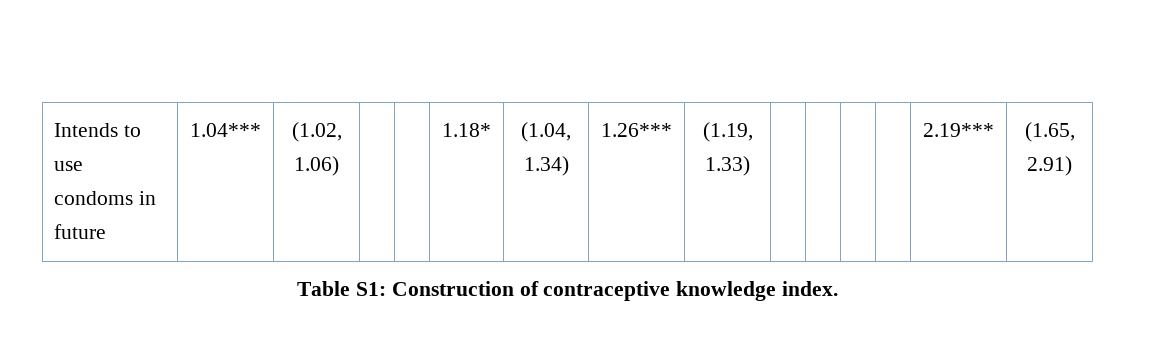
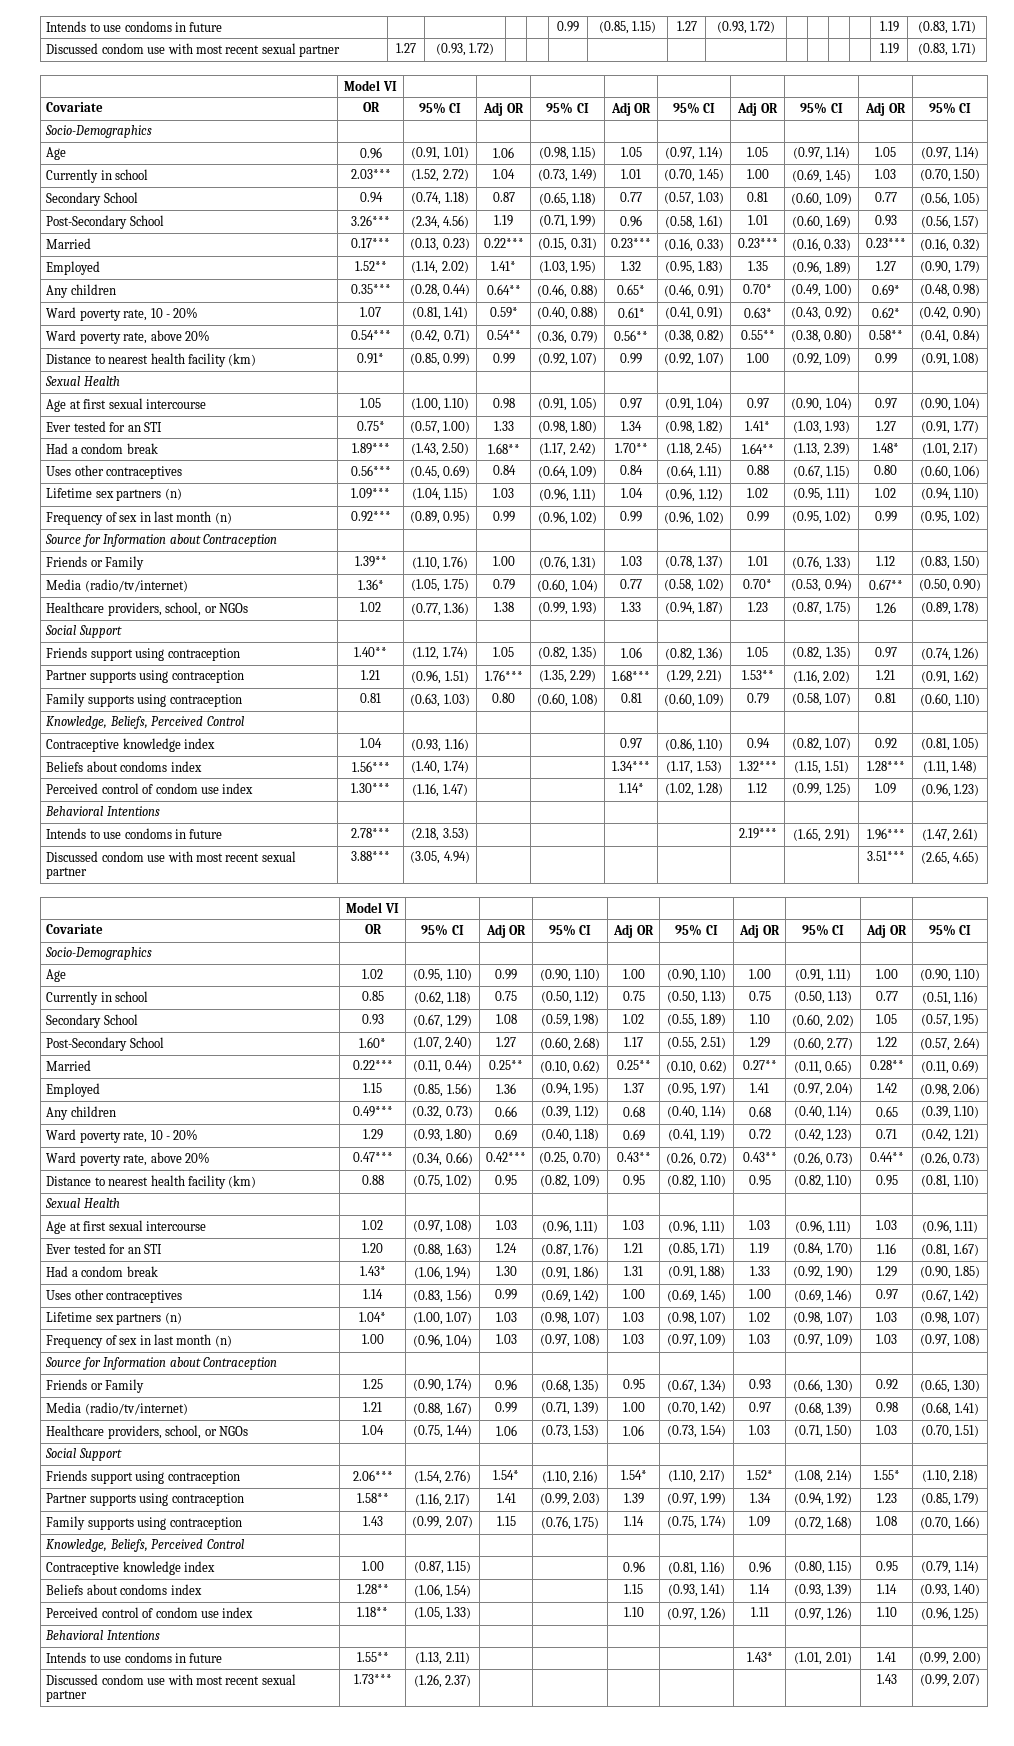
- Intends to use condoms in future | 1.04*** | (1.02, 1.06) | | | 1.18* | (1.04, 1.34) | 1.26*** | (1.19, 1.33) | | | | | 2.19*** | (1.65, 2.91)
- Table S1: Construction of contraceptive knowledge index.
+ Intends to use condoms in future | | | | | 0.99 | (0.85, 1.15) | 1.27 | (0.93, 1.72) | | | | | 1.19 | (0.83, 1.71)
+ Discussed condom use with most recent sexual partner | 1.27 | (0.93, 1.72) | | | | | | | | | | | 1.19 | (0.83, 1.71)
+ | Model VI | | | | | | | | |
+ Covariate | OR | 95% CI | Adj OR | 95% CI | Adj OR | 95% CI | Adj OR | 95% CI | Adj OR | 95% CI
+ Socio-Demographics | | | | | | | | | |
+ Age | 0.96 | (0.91, 1.01) | 1.06 | (0.98, 1.15) | 1.05 | (0.97, 1.14) | 1.05 | (0.97, 1.14) | 1.05 | (0.97, 1.14)
+ Currently in school | 2.03*** | (1.52, 2.72) | 1.04 | (0.73, 1.49) | 1.01 | (0.70, 1.45) | 1.00 | (0.69, 1.45) | 1.03 | (0.70, 1.50)
+ Secondary School | 0.94 | (0.74, 1.18) | 0.87 | (0.65, 1.18) | 0.77 | (0.57, 1.03) | 0.81 | (0.60, 1.09) | 0.77 | (0.56, 1.05)
+ Post-Secondary School | 3.26*** | (2.34, 4.56) | 1.19 | (0.71, 1.99) | 0.96 | (0.58, 1.61) | 1.01 | (0.60, 1.69) | 0.93 | (0.56, 1.57)
+ Married | 0.17*** | (0.13, 0.23) | 0.22*** | (0.15, 0.31) | 0.23*** | (0.16, 0.33) | 0.23*** | (0.16, 0.33) | 0.23*** | (0.16, 0.32)
+ Employed | 1.52** | (1.14, 2.02) | 1.41* | (1.03, 1.95) | 1.32 | (0.95, 1.83) | 1.35 | (0.96, 1.89) | 1.27 | (0.90, 1.79)
+ Any children | 0.35*** | (0.28, 0.44) | 0.64** | (0.46, 0.88) | 0.65* | (0.46, 0.91) | 0.70* | (0.49, 1.00) | 0.69* | (0.48, 0.98)
+ Ward poverty rate, 10 - 20% | 1.07 | (0.81, 1.41) | 0.59* | (0.40, 0.88) | 0.61* | (0.41, 0.91) | 0.63* | (0.43, 0.92) | 0.62* | (0.42, 0.90)
+ Ward poverty rate, above 20% | 0.54*** | (0.42, 0.71) | 0.54** | (0.36, 0.79) | 0.56** | (0.38, 0.82) | 0.55** | (0.38, 0.80) | 0.58** | (0.41, 0.84)
+ Distance to nearest health facility (km) | 0.91* | (0.85, 0.99) | 0.99 | (0.92, 1.07) | 0.99 | (0.92, 1.07) | 1.00 | (0.92, 1.09) | 0.99 | (0.91, 1.08)
+ Sexual Health | | | | | | | | | |
+ Age at first sexual intercourse | 1.05 | (1.00, 1.10) | 0.98 | (0.91, 1.05) | 0.97 | (0.91, 1.04) | 0.97 | (0.90, 1.04) | 0.97 | (0.90, 1.04)
+ Ever tested for an STI | 0.75* | (0.57, 1.00) | 1.33 | (0.98, 1.80) | 1.34 | (0.98, 1.82) | 1.41* | (1.03, 1.93) | 1.27 | (0.91, 1.77)
+ Had a condom break | 1.89*** | (1.43, 2.50) | 1.68** | (1.17, 2.42) | 1.70** | (1.18, 2.45) | 1.64** | (1.13, 2.39) | 1.48* | (1.01, 2.17)
+ Uses other contraceptives | 0.56*** | (0.45, 0.69) | 0.84 | (0.64, 1.09) | 0.84 | (0.64, 1.11) | 0.88 | (0.67, 1.15) | 0.80 | (0.60, 1.06)
+ Lifetime sex partners (n) | 1.09*** | (1.04, 1.15) | 1.03 | (0.96, 1.11) | 1.04 | (0.96, 1.12) | 1.02 | (0.95, 1.11) | 1.02 | (0.94, 1.10)
+ Frequency of sex in last month (n) | 0.92*** | (0.89, 0.95) | 0.99 | (0.96, 1.02) | 0.99 | (0.96, 1.02) | 0.99 | (0.95, 1.02) | 0.99 | (0.95, 1.02)
+ Source for Information about Contraception | | | | | | | | | |
+ Friends or Family | 1.39** | (1.10, 1.76) | 1.00 | (0.76, 1.31) | 1.03 | (0.78, 1.37) | 1.01 | (0.76, 1.33) | 1.12 | (0.83, 1.50)
+ Media (radio/tv/internet) | 1.36* | (1.05, 1.75) | 0.79 | (0.60, 1.04) | 0.77 | (0.58, 1.02) | 0.70* | (0.53, 0.94) | 0.67** | (0.50, 0.90)
+ Healthcare providers, school, or NGOs | 1.02 | (0.77, 1.36) | 1.38 | (0.99, 1.93) | 1.33 | (0.94, 1.87) | 1.23 | (0.87, 1.75) | 1.26 | (0.89, 1.78)
+ Social Support | | | | | | | | | |
+ Friends support using contraception | 1.40** | (1.12, 1.74) | 1.05 | (0.82, 1.35) | 1.06 | (0.82, 1.36) | 1.05 | (0.82, 1.35) | 0.97 | (0.74, 1.26)
+ Partner supports using contraception | 1.21 | (0.96, 1.51) | 1.76*** | (1.35, 2.29) | 1.68*** | (1.29, 2.21) | 1.53** | (1.16, 2.02) | 1.21 | (0.91, 1.62)
+ Family supports using contraception | 0.81 | (0.63, 1.03) | 0.80 | (0.60, 1.08) | 0.81 | (0.60, 1.09) | 0.79 | (0.58, 1.07) | 0.81 | (0.60, 1.10)
+ Knowledge, Beliefs, Perceived Control | | | | | | | | | |
+ Contraceptive knowledge index | 1.04 | (0.93, 1.16) | | | 0.97 | (0.86, 1.10) | 0.94 | (0.82, 1.07) | 0.92 | (0.81, 1.05)
+ Beliefs about condoms index | 1.56*** | (1.40, 1.74) | | | 1.34*** | (1.17, 1.53) | 1.32*** | (1.15, 1.51) | 1.28*** | (1.11, 1.48)
+ Perceived control of condom use index | 1.30*** | (1.16, 1.47) | | | 1.14* | (1.02, 1.28) | 1.12 | (0.99, 1.25) | 1.09 | (0.96, 1.23)
+ Behavioral Intentions | | | | | | | | | |
+ Intends to use condoms in future | 2.78*** | (2.18, 3.53) | | | | | 2.19*** | (1.65, 2.91) | 1.96*** | (1.47, 2.61)
+ Discussed condom use with most recent sexual partner | 3.88*** | (3.05, 4.94) | | | | | | | 3.51*** | (2.65, 4.65)
+ | Model VI | | | | | | | | |
+ Covariate | OR | 95% CI | Adj OR | 95% CI | Adj OR | 95% CI | Adj OR | 95% CI | Adj OR | 95% CI
+ Socio-Demographics | | | | | | | | | |
+ Age | 1.02 | (0.95, 1.10) | 0.99 | (0.90, 1.10) | 1.00 | (0.90, 1.10) | 1.00 | (0.91, 1.11) | 1.00 | (0.90, 1.10)
+ Currently in school | 0.85 | (0.62, 1.18) | 0.75 | (0.50, 1.12) | 0.75 | (0.50, 1.13) | 0.75 | (0.50, 1.13) | 0.77 | (0.51, 1.16)
+ Secondary School | 0.93 | (0.67, 1.29) | 1.08 | (0.59, 1.98) | 1.02 | (0.55, 1.89) | 1.10 | (0.60, 2.02) | 1.05 | (0.57, 1.95)
+ Post-Secondary School | 1.60* | (1.07, 2.40) | 1.27 | (0.60, 2.68) | 1.17 | (0.55, 2.51) | 1.29 | (0.60, 2.77) | 1.22 | (0.57, 2.64)
+ Married | 0.22*** | (0.11, 0.44) | 0.25** | (0.10, 0.62) | 0.25** | (0.10, 0.62) | 0.27** | (0.11, 0.65) | 0.28** | (0.11, 0.69)
+ Employed | 1.15 | (0.85, 1.56) | 1.36 | (0.94, 1.95) | 1.37 | (0.95, 1.97) | 1.41 | (0.97, 2.04) | 1.42 | (0.98, 2.06)
+ Any children | 0.49*** | (0.32, 0.73) | 0.66 | (0.39, 1.12) | 0.68 | (0.40, 1.14) | 0.68 | (0.40, 1.14) | 0.65 | (0.39, 1.10)
+ Ward poverty rate, 10 - 20% | 1.29 | (0.93, 1.80) | 0.69 | (0.40, 1.18) | 0.69 | (0.41, 1.19) | 0.72 | (0.42, 1.23) | 0.71 | (0.42, 1.21)
+ Ward poverty rate, above 20% | 0.47*** | (0.34, 0.66) | 0.42*** | (0.25, 0.70) | 0.43** | (0.26, 0.72) | 0.43** | (0.26, 0.73) | 0.44** | (0.26, 0.73)
+ Distance to nearest health facility (km) | 0.88 | (0.75, 1.02) | 0.95 | (0.82, 1.09) | 0.95 | (0.82, 1.10) | 0.95 | (0.82, 1.10) | 0.95 | (0.81, 1.10)
+ Sexual Health | | | | | | | | | |
+ Age at first sexual intercourse | 1.02 | (0.97, 1.08) | 1.03 | (0.96, 1.11) | 1.03 | (0.96, 1.11) | 1.03 | (0.96, 1.11) | 1.03 | (0.96, 1.11)
+ Ever tested for an STI | 1.20 | (0.88, 1.63) | 1.24 | (0.87, 1.76) | 1.21 | (0.85, 1.71) | 1.19 | (0.84, 1.70) | 1.16 | (0.81, 1.67)
+ Had a condom break | 1.43* | (1.06, 1.94) | 1.30 | (0.91, 1.86) | 1.31 | (0.91, 1.88) | 1.33 | (0.92, 1.90) | 1.29 | (0.90, 1.85)
+ Uses other contraceptives | 1.14 | (0.83, 1.56) | 0.99 | (0.69, 1.42) | 1.00 | (0.69, 1.45) | 1.00 | (0.69, 1.46) | 0.97 | (0.67, 1.42)
+ Lifetime sex partners (n) | 1.04* | (1.00, 1.07) | 1.03 | (0.98, 1.07) | 1.03 | (0.98, 1.07) | 1.02 | (0.98, 1.07) | 1.03 | (0.98, 1.07)
+ Frequency of sex in last month (n) | 1.00 | (0.96, 1.04) | 1.03 | (0.97, 1.08) | 1.03 | (0.97, 1.09) | 1.03 | (0.97, 1.09) | 1.03 | (0.97, 1.08)
+ Source for Information about Contraception | | | | | | | | | |
+ Friends or Family | 1.25 | (0.90, 1.74) | 0.96 | (0.68, 1.35) | 0.95 | (0.67, 1.34) | 0.93 | (0.66, 1.30) | 0.92 | (0.65, 1.30)
+ Media (radio/tv/internet) | 1.21 | (0.88, 1.67) | 0.99 | (0.71, 1.39) | 1.00 | (0.70, 1.42) | 0.97 | (0.68, 1.39) | 0.98 | (0.68, 1.41)
+ Healthcare providers, school, or NGOs | 1.04 | (0.75, 1.44) | 1.06 | (0.73, 1.53) | 1.06 | (0.73, 1.54) | 1.03 | (0.71, 1.50) | 1.03 | (0.70, 1.51)
+ Social Support | | | | | | | | | |
+ Friends support using contraception | 2.06*** | (1.54, 2.76) | 1.54* | (1.10, 2.16) | 1.54* | (1.10, 2.17) | 1.52* | (1.08, 2.14) | 1.55* | (1.10, 2.18)
+ Partner supports using contraception | 1.58** | (1.16, 2.17) | 1.41 | (0.99, 2.03) | 1.39 | (0.97, 1.99) | 1.34 | (0.94, 1.92) | 1.23 | (0.85, 1.79)
+ Family supports using contraception | 1.43 | (0.99, 2.07) | 1.15 | (0.76, 1.75) | 1.14 | (0.75, 1.74) | 1.09 | (0.72, 1.68) | 1.08 | (0.70, 1.66)
+ Knowledge, Beliefs, Perceived Control | | | | | | | | | |
+ Contraceptive knowledge index | 1.00 | (0.87, 1.15) | | | 0.96 | (0.81, 1.16) | 0.96 | (0.80, 1.15) | 0.95 | (0.79, 1.14)
+ Beliefs about condoms index | 1.28** | (1.06, 1.54) | | | 1.15 | (0.93, 1.41) | 1.14 | (0.93, 1.39) | 1.14 | (0.93, 1.40)
+ Perceived control of condom use index | 1.18** | (1.05, 1.33) | | | 1.10 | (0.97, 1.26) | 1.11 | (0.97, 1.26) | 1.10 | (0.96, 1.25)
+ Behavioral Intentions | | | | | | | | | |
+ Intends to use condoms in future | 1.55** | (1.13, 2.11) | | | | | 1.43* | (1.01, 2.01) | 1.41 | (0.99, 2.00)
+ Discussed condom use with most recent sexual partner | 1.73*** | (1.26, 2.37) | | | | | | | 1.43 | (0.99, 2.07)

